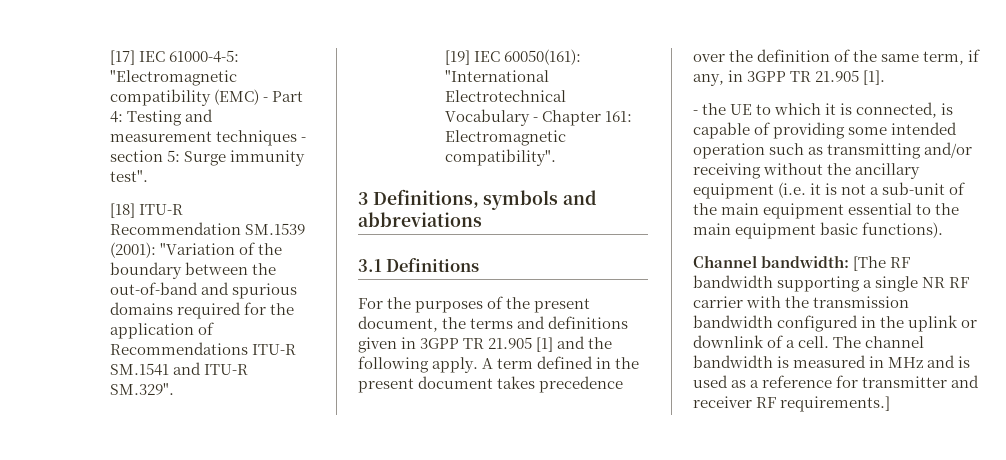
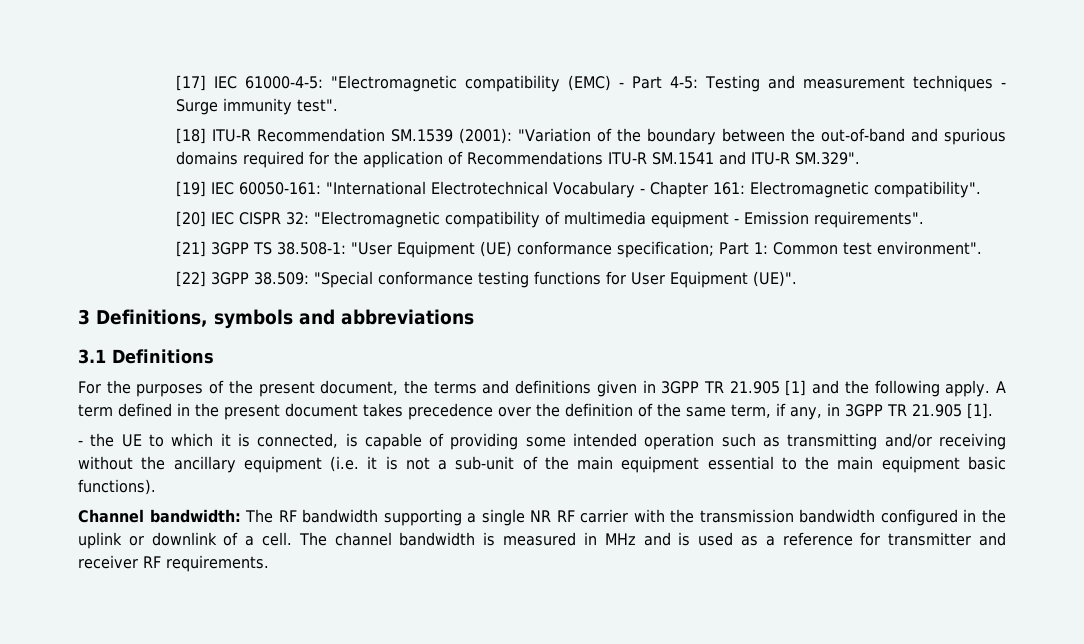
- [17] IEC 61000-4-5: "Electromagnetic compatibility (EMC) - Part 4: Testing and measurement techniques - section 5: Surge immunity test".
+ [17] IEC 61000-4-5: "Electromagnetic compatibility (EMC) - Part 4-5: Testing and measurement techniques - Surge immunity test".
- [19] IEC 60050(161): "International Electrotechnical Vocabulary - Chapter 161: Electromagnetic compatibility".
+ [19] IEC 60050-161: "International Electrotechnical Vocabulary - Chapter 161: Electromagnetic compatibility".
+ [20] IEC CISPR 32: "Electromagnetic compatibility of multimedia equipment - Emission requirements".
+ [21] 3GPP TS 38.508-1: "User Equipment (UE) conformance specification; Part 1: Common test environment".
+ [22] 3GPP 38.509: "Special conformance testing functions for User Equipment (UE)".
- Channel bandwidth: [The RF bandwidth supporting a single NR RF carrier with the transmission bandwidth configured in the uplink or downlink of a cell.
+ Channel bandwidth: The RF bandwidth supporting a single NR RF carrier with the transmission bandwidth configured in the uplink or downlink of a cell.
- The channel bandwidth is measured in MHz and is used as a reference for transmitter and receiver RF requirements.]
+ The channel bandwidth is measured in MHz and is used as a reference for transmitter and receiver RF requirements.

